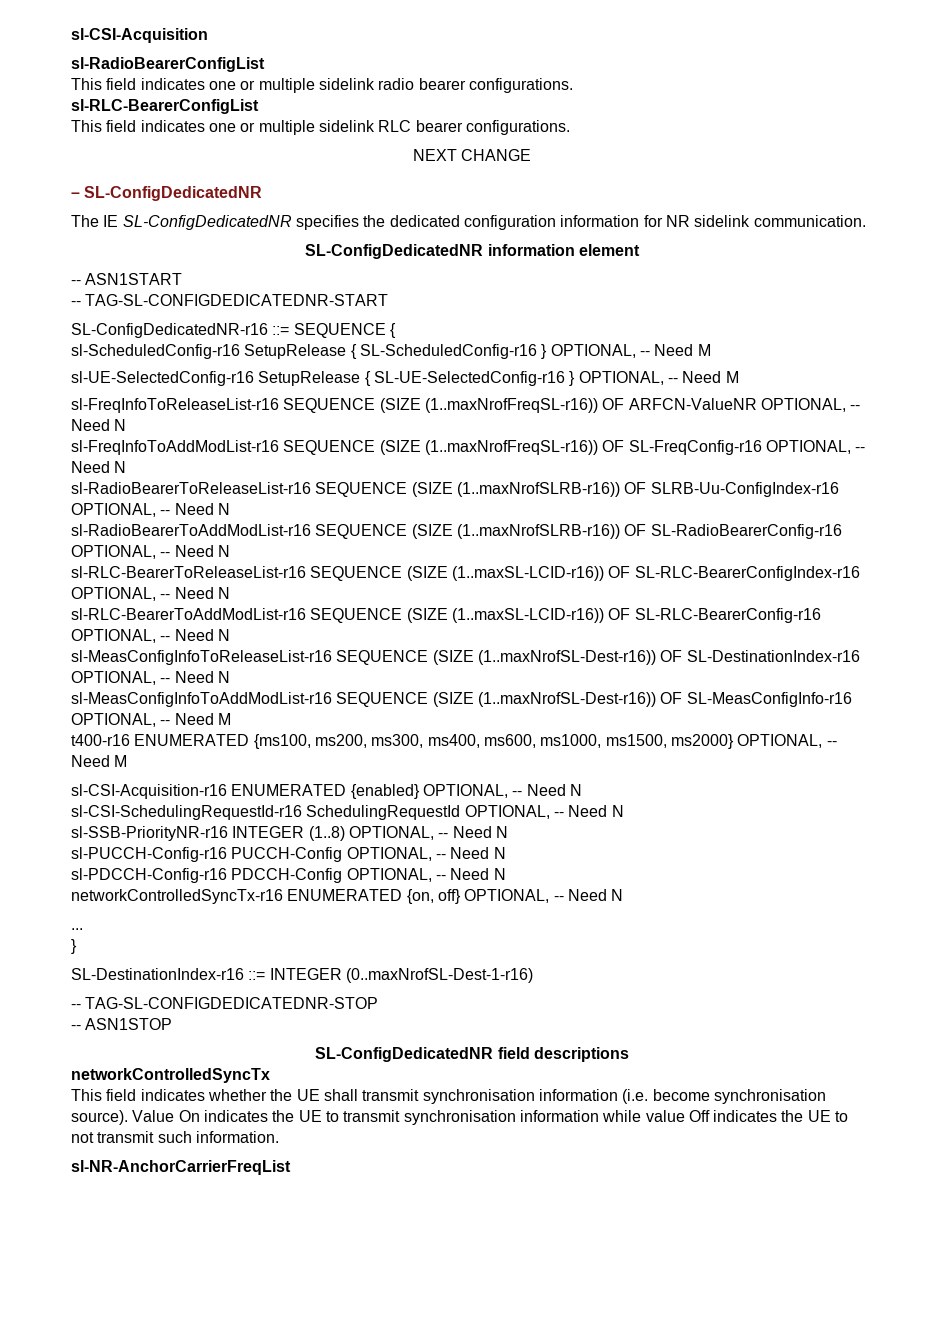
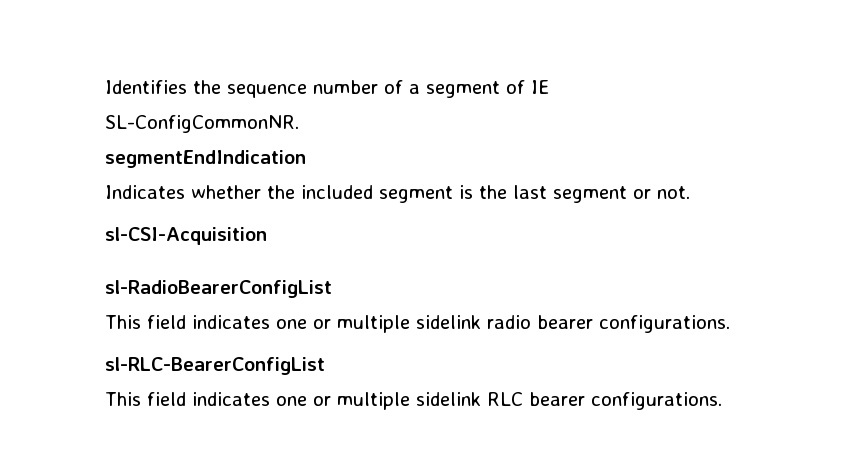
+ Identifies the sequence number of a segment of IE SL-ConfigCommonNR.
+ segmentEndIndication
+ Indicates whether the included segment is the last segment or not.
- NEXT CHANGE
- – SL-ConfigDedicatedNR
- The IE SL-ConfigDedicatedNR specifies the dedicated configuration information for NR sidelink communication.
- SL-ConfigDedicatedNR information element
- -- ASN1START
- -- TAG-SL-CONFIGDEDICATEDNR-START
- SL-ConfigDedicatedNR-r16 ::= SEQUENCE {
- sl-ScheduledConfig-r16 SetupRelease { SL-ScheduledConfig-r16 } OPTIONAL, -- Need M
- sl-UE-SelectedConfig-r16 SetupRelease { SL-UE-SelectedConfig-r16 } OPTIONAL, -- Need M
- sl-FreqInfoToReleaseList-r16 SEQUENCE (SIZE (1..maxNrofFreqSL-r16)) OF ARFCN-ValueNR OPTIONAL, -- Need N
- sl-FreqInfoToAddModList-r16 SEQUENCE (SIZE (1..maxNrofFreqSL-r16)) OF SL-FreqConfig-r16 OPTIONAL, -- Need N
- sl-RadioBearerToReleaseList-r16 SEQUENCE (SIZE (1..maxNrofSLRB-r16)) OF SLRB-Uu-ConfigIndex-r16 OPTIONAL, -- Need N
- sl-RadioBearerToAddModList-r16 SEQUENCE (SIZE (1..maxNrofSLRB-r16)) OF SL-RadioBearerConfig-r16 OPTIONAL, -- Need N
- sl-RLC-BearerToReleaseList-r16 SEQUENCE (SIZE (1..maxSL-LCID-r16)) OF SL-RLC-BearerConfigIndex-r16 OPTIONAL, -- Need N
- sl-RLC-BearerToAddModList-r16 SEQUENCE (SIZE (1..maxSL-LCID-r16)) OF SL-RLC-BearerConfig-r16 OPTIONAL, -- Need N
- sl-MeasConfigInfoToReleaseList-r16 SEQUENCE (SIZE (1..maxNrofSL-Dest-r16)) OF SL-DestinationIndex-r16 OPTIONAL, -- Need N
- sl-MeasConfigInfoToAddModList-r16 SEQUENCE (SIZE (1..maxNrofSL-Dest-r16)) OF SL-MeasConfigInfo-r16 OPTIONAL, -- Need M
- t400-r16 ENUMERATED {ms100, ms200, ms300, ms400, ms600, ms1000, ms1500, ms2000} OPTIONAL, -- Need M
- sl-CSI-Acquisition-r16 ENUMERATED {enabled} OPTIONAL, -- Need N
- sl-CSI-SchedulingRequestId-r16 SchedulingRequestId OPTIONAL, -- Need N
- sl-SSB-PriorityNR-r16 INTEGER (1..8) OPTIONAL, -- Need N
- sl-PUCCH-Config-r16 PUCCH-Config OPTIONAL, -- Need N
- sl-PDCCH-Config-r16 PDCCH-Config OPTIONAL, -- Need N
- networkControlledSyncTx-r16 ENUMERATED {on, off} OPTIONAL, -- Need N
- ...
- }
- SL-DestinationIndex-r16 ::= INTEGER (0..maxNrofSL-Dest-1-r16)
- -- TAG-SL-CONFIGDEDICATEDNR-STOP
- -- ASN1STOP
- SL-ConfigDedicatedNR field descriptions
- networkControlledSyncTx
- This field indicates whether the UE shall transmit synchronisation information (i.e. become synchronisation source). Value On indicates the UE to transmit synchronisation information while value Off indicates the UE to not transmit such information.
- sl-NR-AnchorCarrierFreqList

